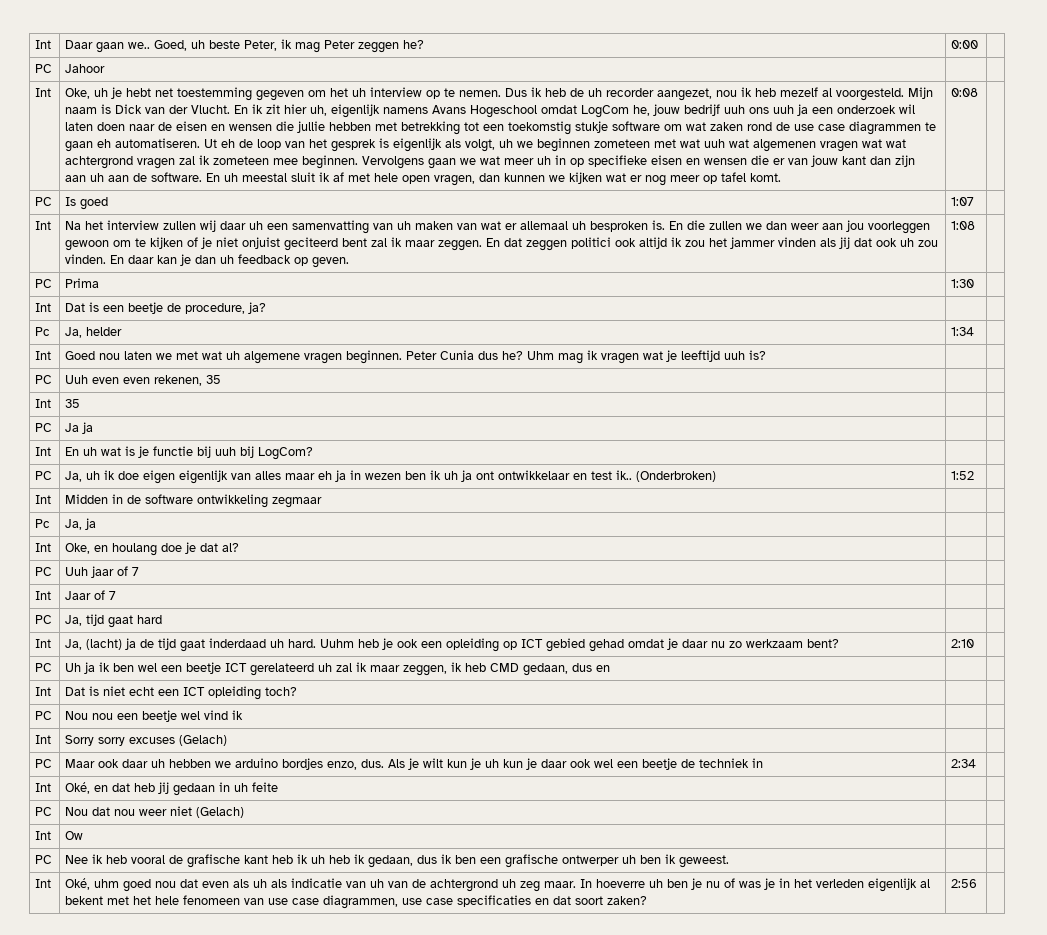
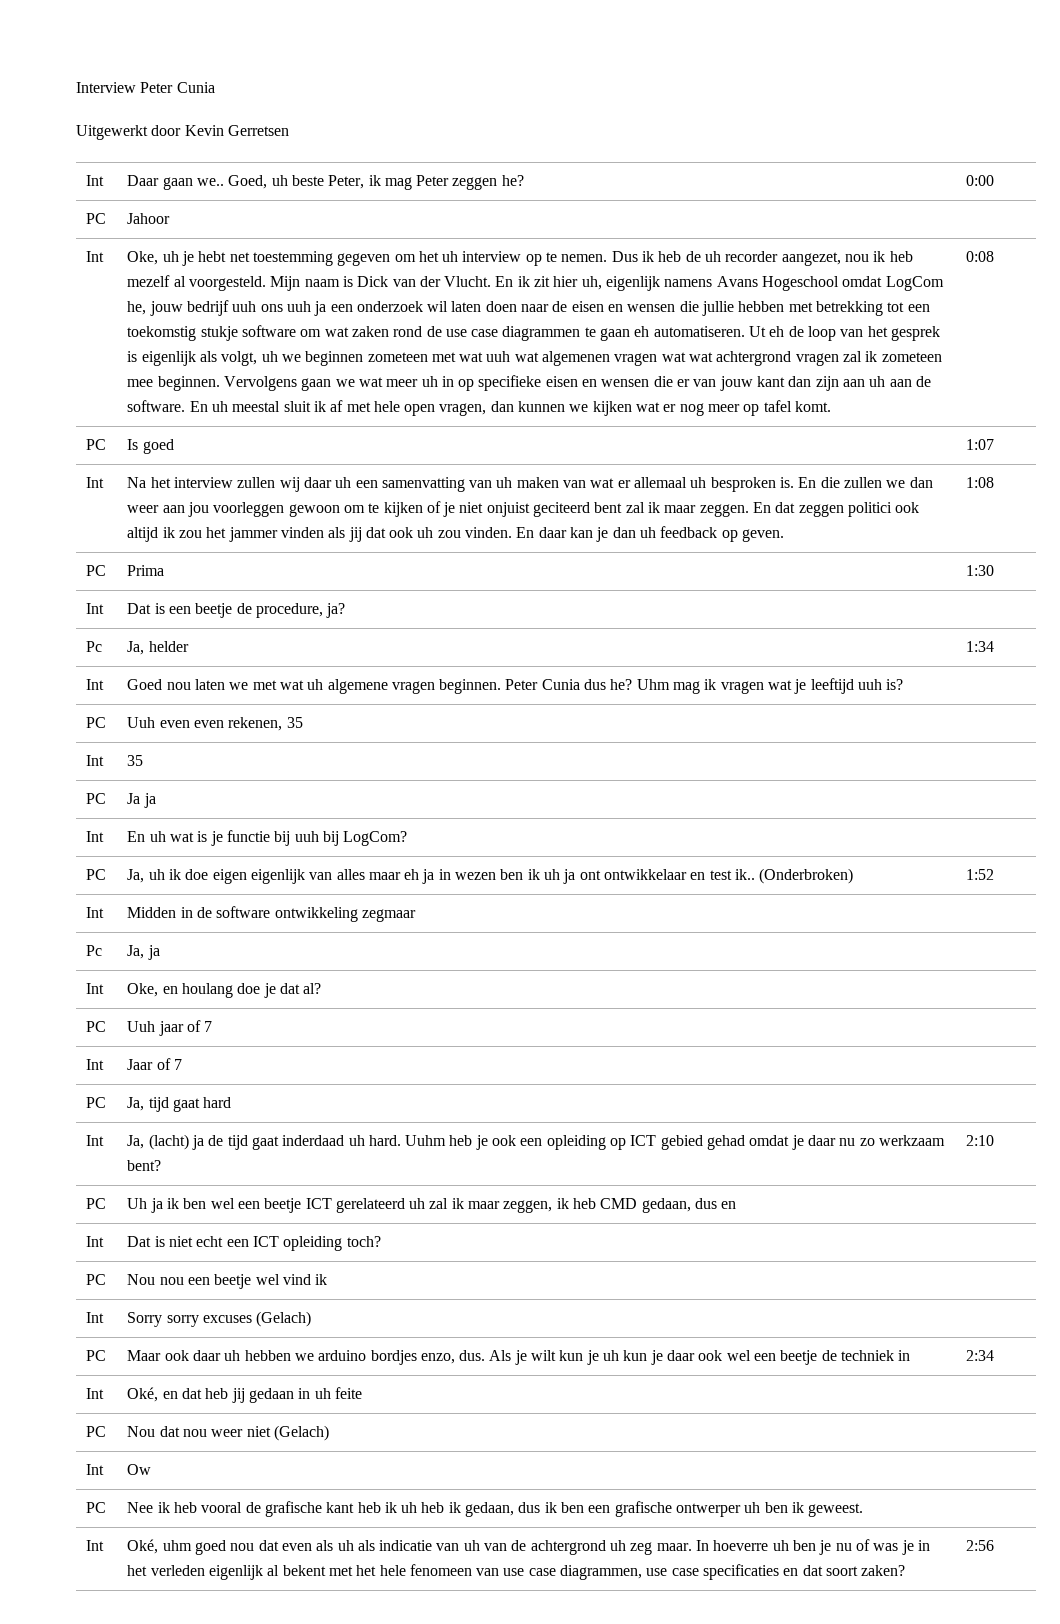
+ Interview Peter Cunia
+ Uitgewerkt door Kevin Gerretsen

